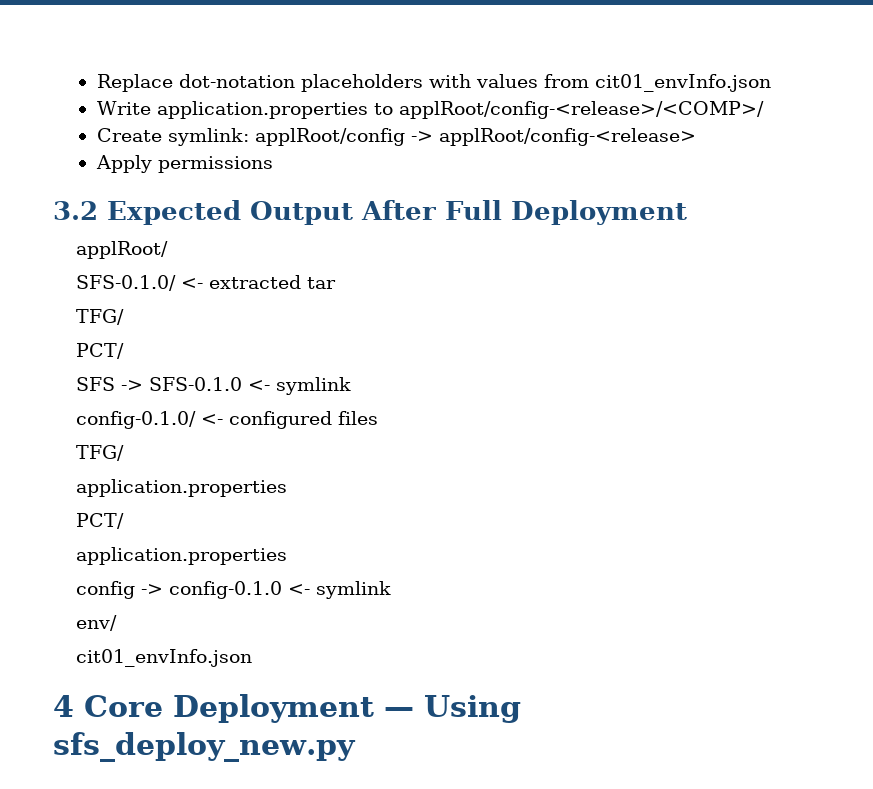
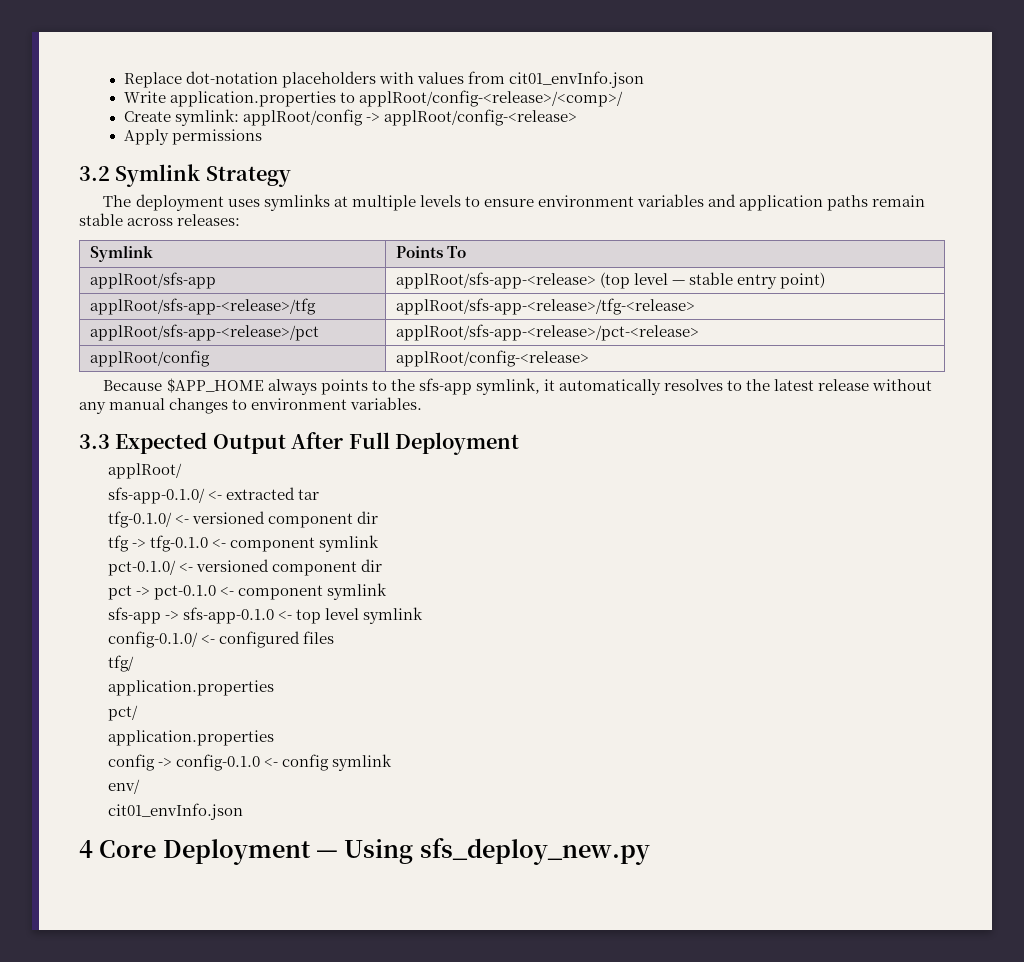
- Write application.properties to applRoot/config-<release>/<COMP>/
+ Write application.properties to applRoot/config-<release>/<comp>/
- 3.2 Expected Output After Full Deployment
+ 3.2 Symlink Strategy
+ The deployment uses symlinks at multiple levels to ensure environment variables and application paths remain stable across releases:
+ Symlink | Points To
+ applRoot/sfs-app | applRoot/sfs-app-<release> (top level — stable entry point)
+ applRoot/sfs-app-<release>/tfg | applRoot/sfs-app-<release>/tfg-<release>
+ applRoot/sfs-app-<release>/pct | applRoot/sfs-app-<release>/pct-<release>
+ applRoot/config | applRoot/config-<release>
+ Because $APP_HOME always points to the sfs-app symlink, it automatically resolves to the latest release without any manual changes to environment variables.
+ 3.3 Expected Output After Full Deployment
- SFS-0.1.0/ <- extracted tar
- TFG/
- PCT/
- SFS -> SFS-0.1.0 <- symlink
+ sfs-app-0.1.0/ <- extracted tar
+ tfg-0.1.0/ <- versioned component dir
+ tfg -> tfg-0.1.0 <- component symlink
+ pct-0.1.0/ <- versioned component dir
+ pct -> pct-0.1.0 <- component symlink
+ sfs-app -> sfs-app-0.1.0 <- top level symlink
  config-0.1.0/ <- configured files
- TFG/
+ tfg/
  application.properties
- PCT/
+ pct/
- config -> config-0.1.0 <- symlink
+ config -> config-0.1.0 <- config symlink

